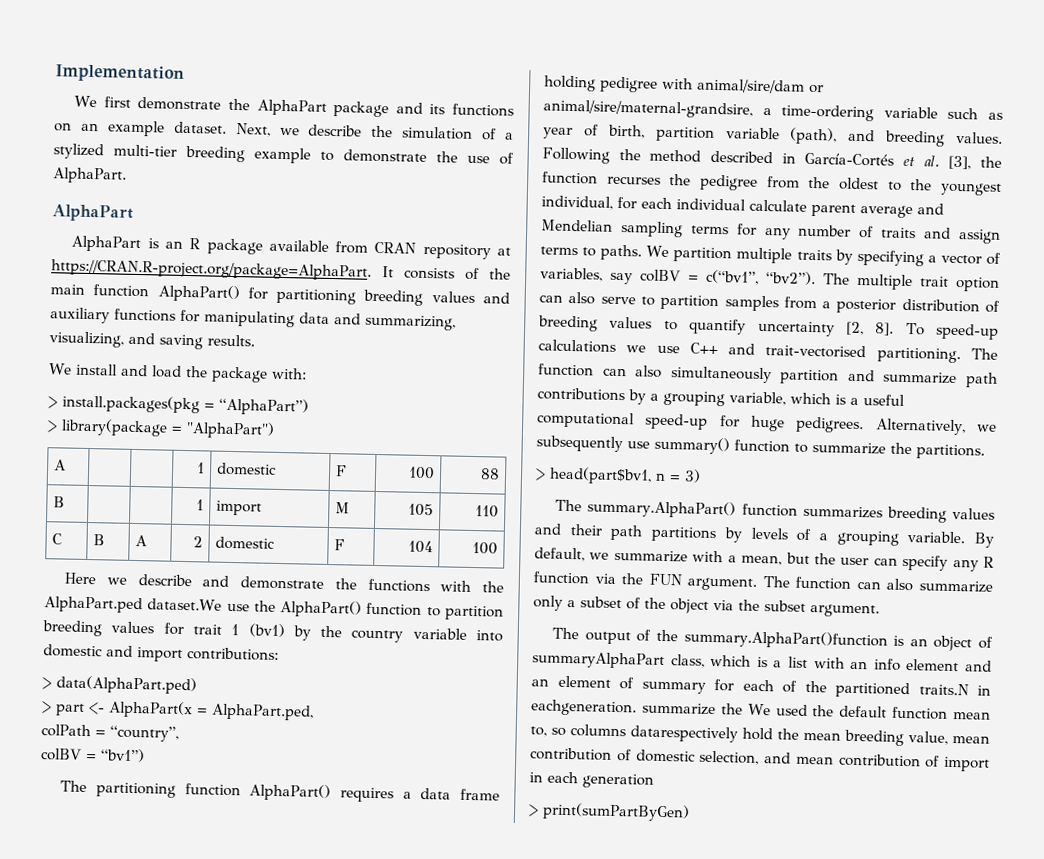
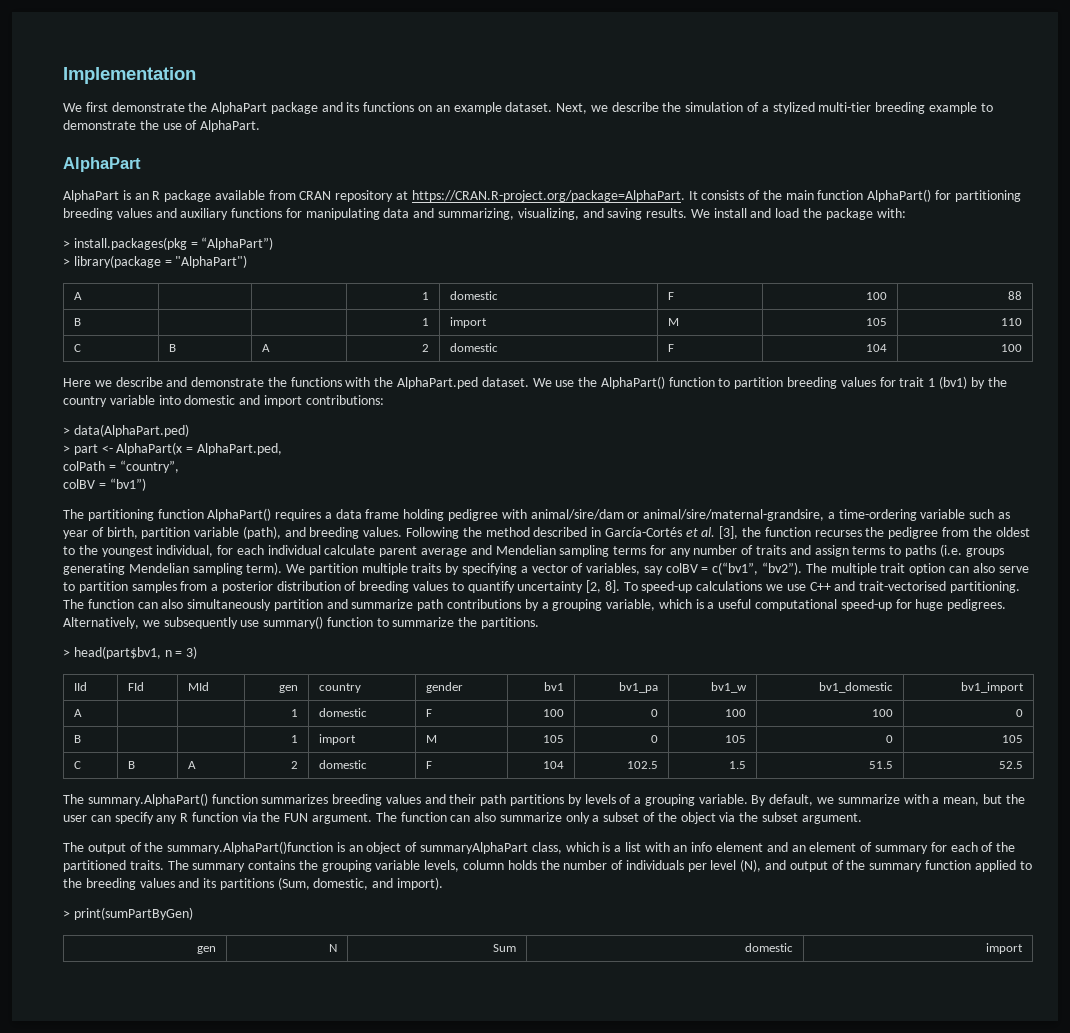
- AlphaPart is an R package available from CRAN repository at https://CRAN.R-project.org/package=AlphaPart. It consists of the main function AlphaPart() for partitioning breeding values and auxiliary functions for manipulating data and summarizing, visualizing, and saving results.
- We install and load the package with:
+ AlphaPart is an R package available from CRAN repository at https://CRAN.R-project.org/package=AlphaPart. It consists of the main function AlphaPart() for partitioning breeding values and auxiliary functions for manipulating data and summarizing, visualizing, and saving results. We install and load the package with:
- Here we describe and demonstrate the functions with the AlphaPart.ped dataset.We use the AlphaPart() function to partition breeding values for trait 1 (bv1) by the country variable into domestic and import contributions:
+ Here we describe and demonstrate the functions with the AlphaPart.ped dataset. We use the AlphaPart() function to partition breeding values for trait 1 (bv1) by the country variable into domestic and import contributions:
- Following the method described in García-Cortés et al. [3], the function recurses the pedigree from the oldest to the youngest individual, for each individual calculate parent average and Mendelian sampling terms for any number of traits and assign terms to paths.
+ Following the method described in García-Cortés et al. [3], the function recurses the pedigree from the oldest to the youngest individual, for each individual calculate parent average and Mendelian sampling terms for any number of traits and assign terms to paths (i.e. groups generating Mendelian sampling term).
+ IId | FId | MId | gen | country | gender | bv1 | bv1_pa | bv1_w | bv1_domestic | bv1_import
+ A | | | 1 | domestic | F | 100 | 0 | 100 | 100 | 0
+ B | | | 1 | import | M | 105 | 0 | 105 | 0 | 105
+ C | B | A | 2 | domestic | F | 104 | 102.5 | 1.5 | 51.5 | 52.5
- The output of the summary.AlphaPart()function is an object of summaryAlphaPart class, which is a list with an info element and an element of summary for each of the partitioned traits.N in eachgeneration. summarize the We used the default function mean to, so columns datarespectively hold the mean breeding value, mean contribution of domestic selection, and mean contribution of import in each generation
+ The output of the summary.AlphaPart()function is an object of summaryAlphaPart class, which is a list with an info element and an element of summary for each of the partitioned traits. The summary contains the grouping variable levels, column holds the number of individuals per level (N), and output of the summary function applied to the breeding values and its partitions (Sum, domestic, and import).
  > print(sumPartByGen)
+ gen | N | Sum | domestic | import

